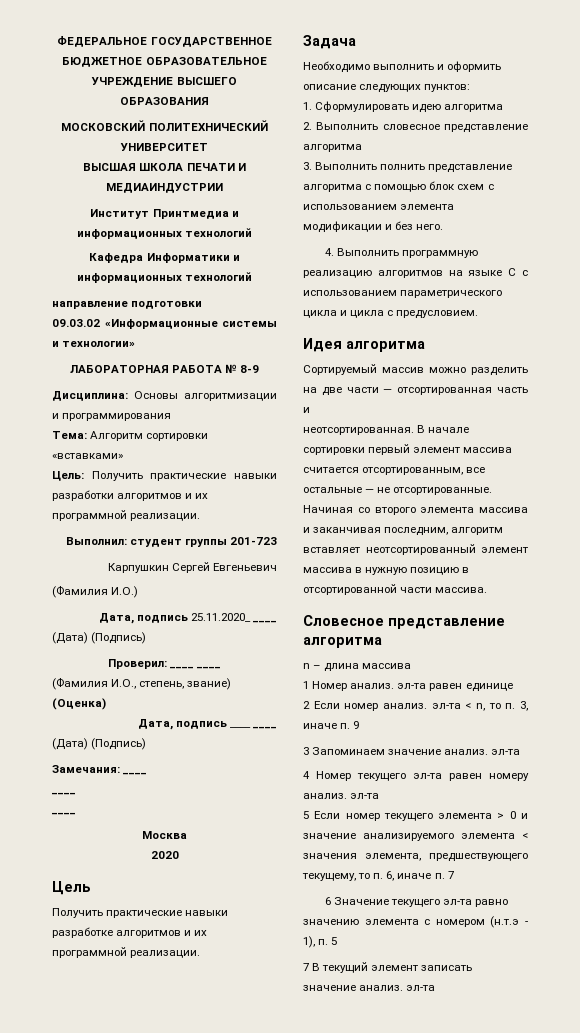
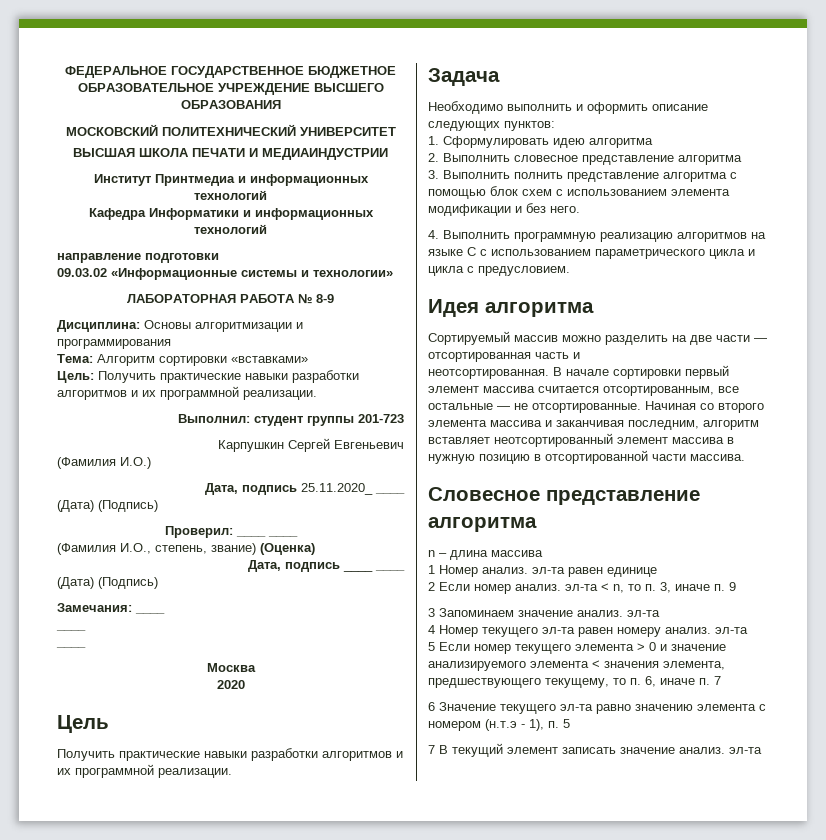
  Цель
- Получить практические навыки разработке алгоритмов и их программной реализации.
+ Получить практические навыки разработки алгоритмов и их программной реализации.

